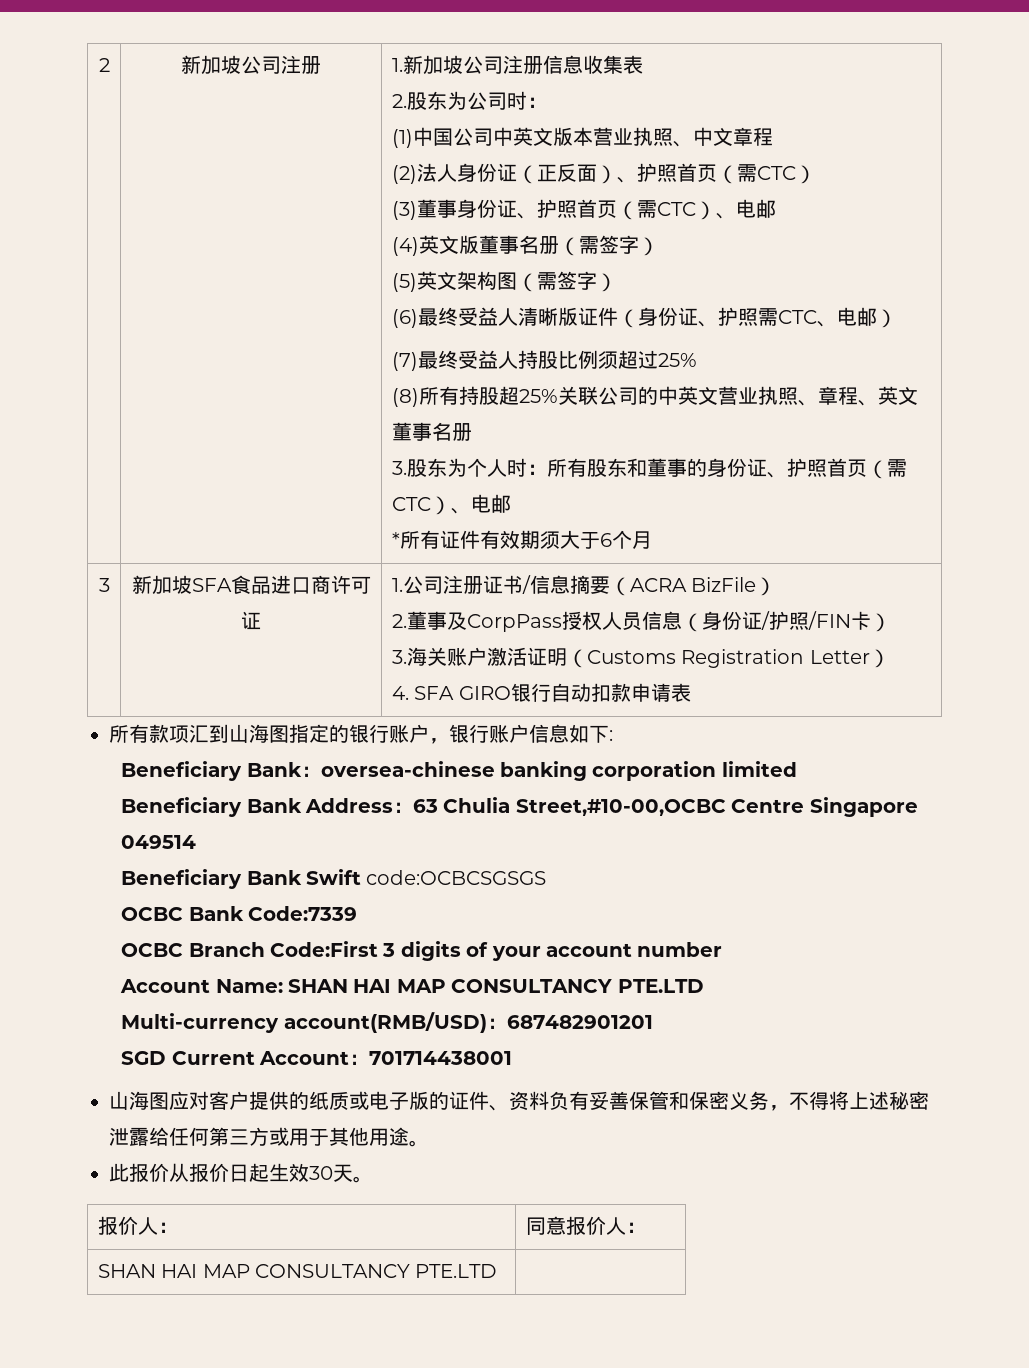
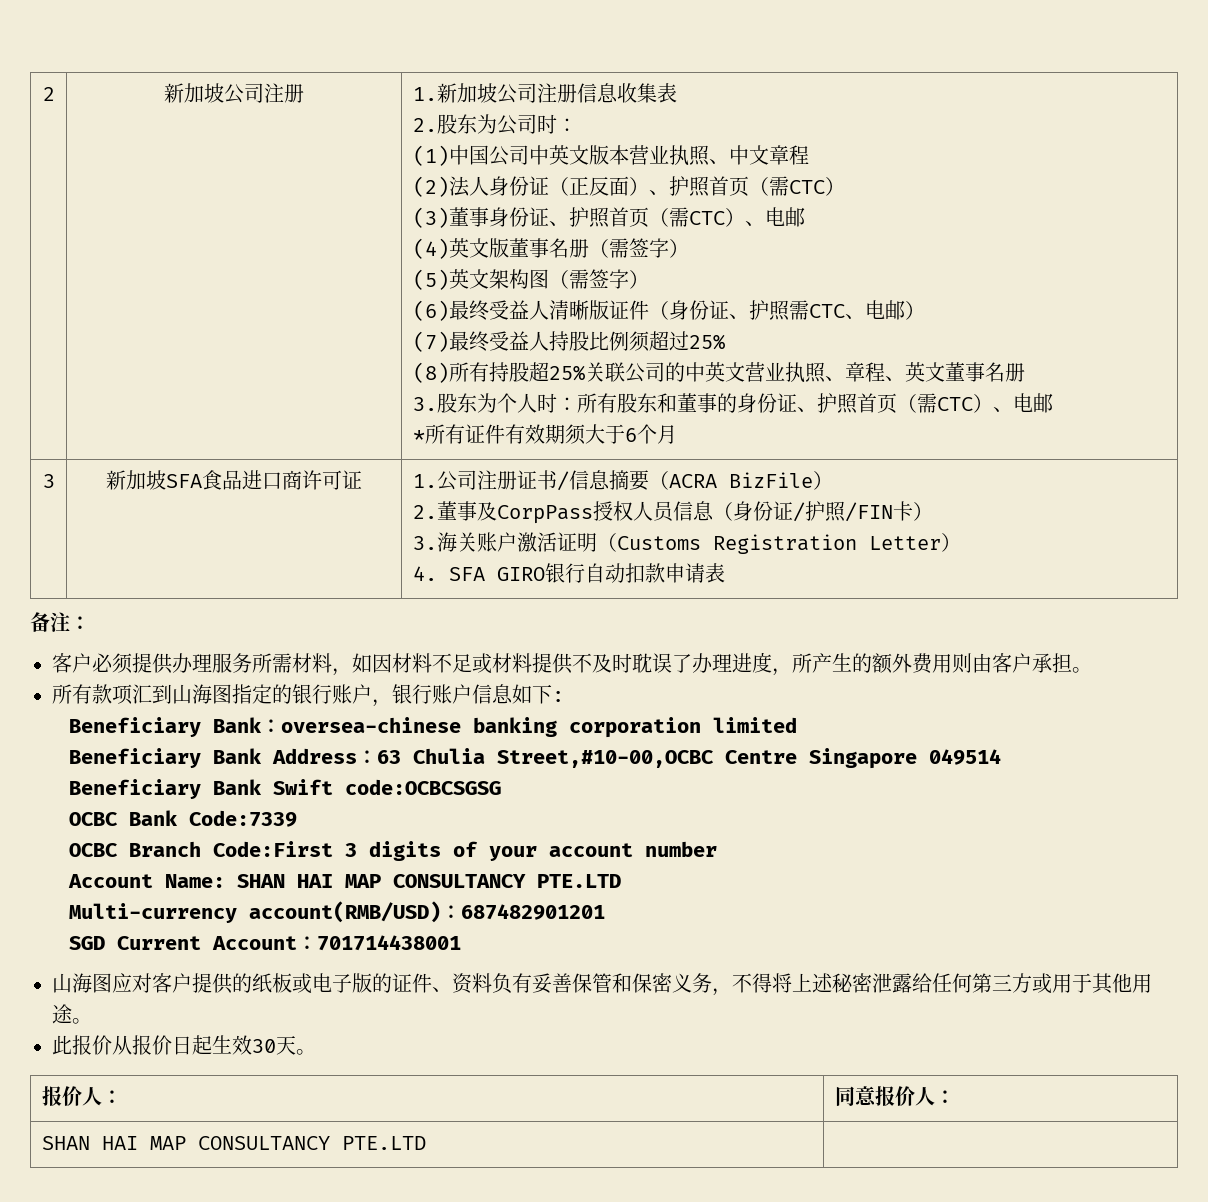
+ 备注：
+ 客户必须提供办理服务所需材料，如因材料不足或材料提供不及时耽误了办理进度，所产生的额外费用则由客户承担。
- Beneficiary Bank Swift code:OCBCSGSGS
+ Beneficiary Bank Swift code:OCBCSGSG
- 山海图应对客户提供的纸质或电子版的证件、资料负有妥善保管和保密义务，不得将上述秘密泄露给任何第三方或用于其他用途。
+ 山海图应对客户提供的纸板或电子版的证件、资料负有妥善保管和保密义务，不得将上述秘密泄露给任何第三方或用于其他用途。

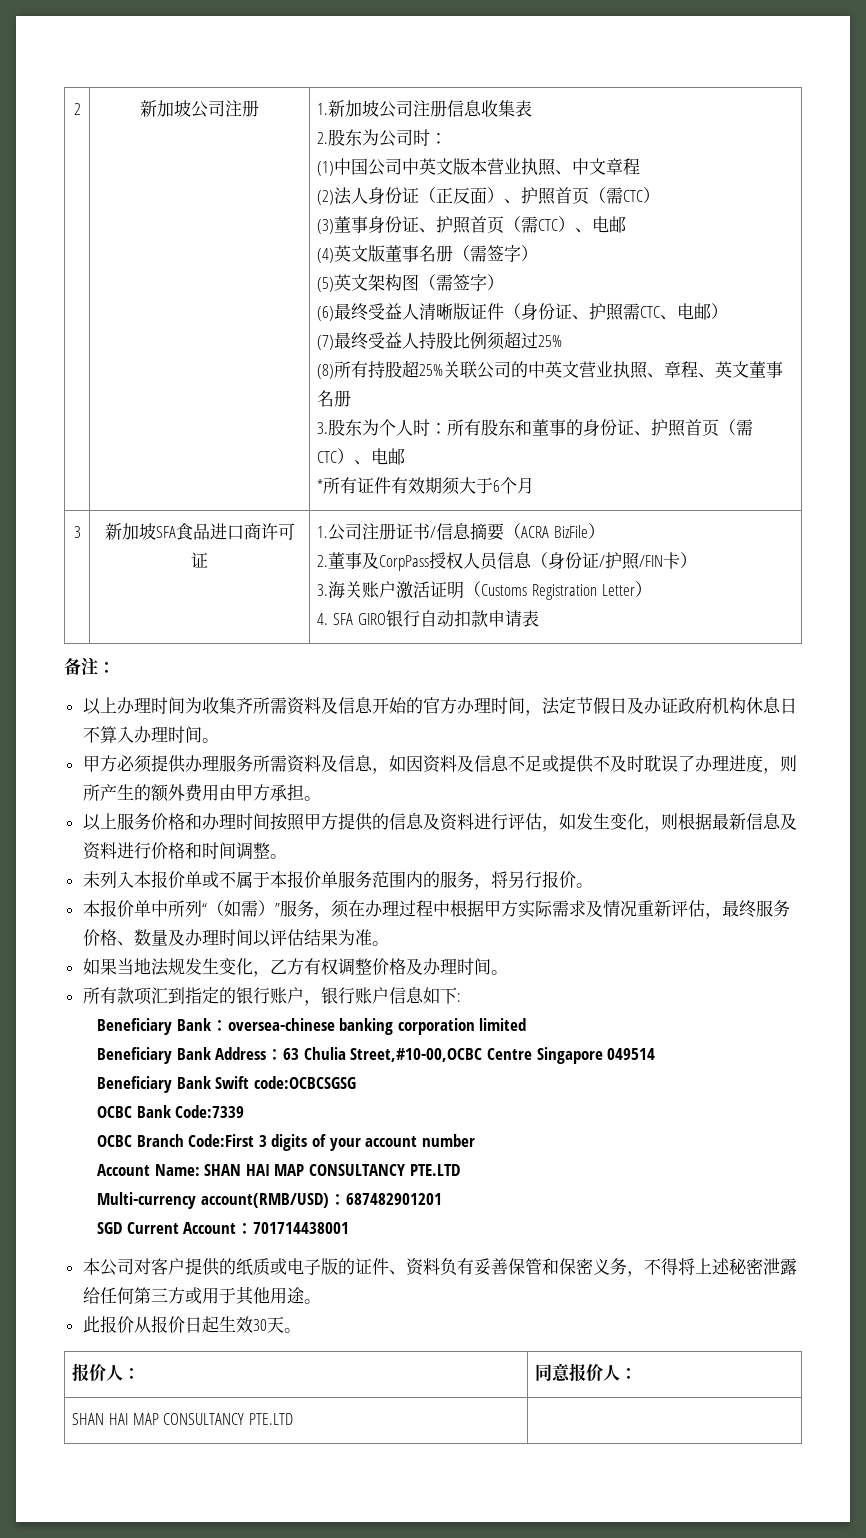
- 客户必须提供办理服务所需材料，如因材料不足或材料提供不及时耽误了办理进度，所产生的额外费用则由客户承担。
+ 以上办理时间为收集齐所需资料及信息开始的官方办理时间，法定节假日及办证政府机构休息日不算入办理时间。
+ 甲方必须提供办理服务所需资料及信息，如因资料及信息不足或提供不及时耽误了办理进度，则所产生的额外费用由甲方承担。
+ 以上服务价格和办理时间按照甲方提供的信息及资料进行评估，如发生变化，则根据最新信息及资料进行价格和时间调整。
+ 未列入本报价单或不属于本报价单服务范围内的服务，将另行报价。
+ 本报价单中所列“（如需）”服务，须在办理过程中根据甲方实际需求及情况重新评估，最终服务价格、数量及办理时间以评估结果为准。
+ 如果当地法规发生变化，乙方有权调整价格及办理时间。
- 所有款项汇到山海图指定的银行账户，银行账户信息如下:
+ 所有款项汇到指定的银行账户，银行账户信息如下:
- 山海图应对客户提供的纸板或电子版的证件、资料负有妥善保管和保密义务，不得将上述秘密泄露给任何第三方或用于其他用途。
+ 本公司对客户提供的纸质或电子版的证件、资料负有妥善保管和保密义务，不得将上述秘密泄露给任何第三方或用于其他用途。

